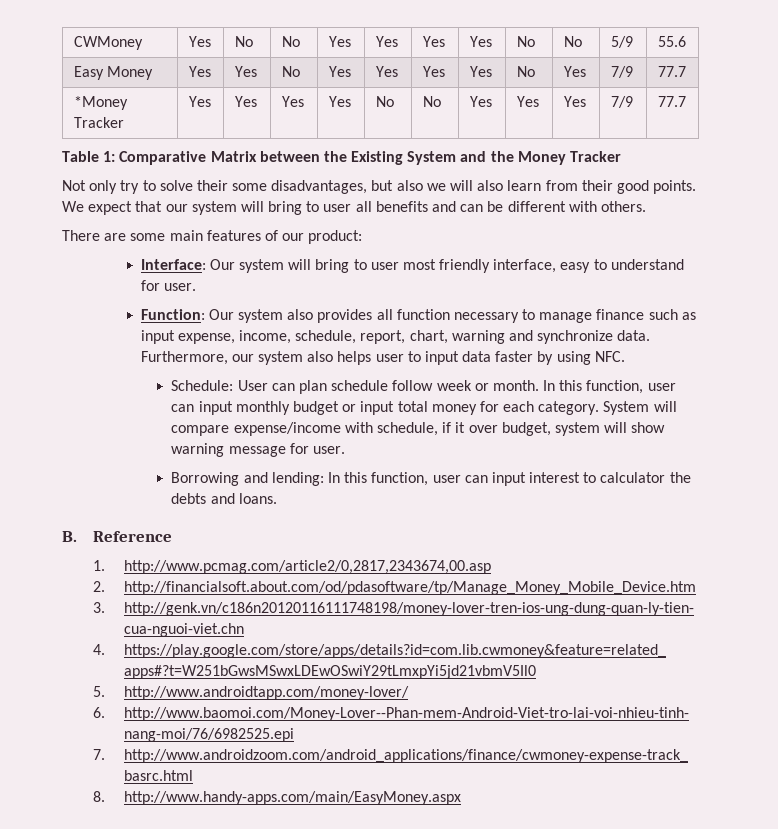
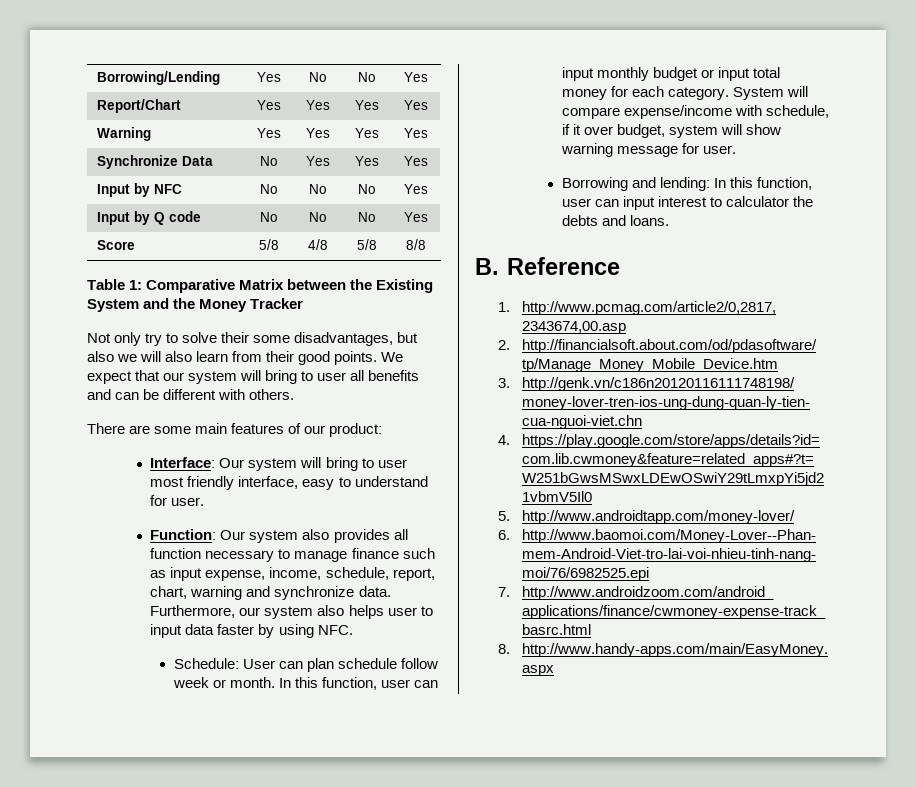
- CWMoney | Yes | No | No | Yes | Yes | Yes | Yes | No | No | 5/9 | 55.6
- Easy Money | Yes | Yes | No | Yes | Yes | Yes | Yes | No | Yes | 7/9 | 77.7
- *Money Tracker | Yes | Yes | Yes | Yes | No | No | Yes | Yes | Yes | 7/9 | 77.7
+ Borrowing/Lending | Yes | No | No | Yes
+ Report/Chart | Yes | Yes | Yes | Yes
+ Warning | Yes | Yes | Yes | Yes
+ Synchronize Data | No | Yes | Yes | Yes
+ Input by NFC | No | No | No | Yes
+ Input by Q code | No | No | No | Yes
+ Score | 5/8 | 4/8 | 5/8 | 8/8

